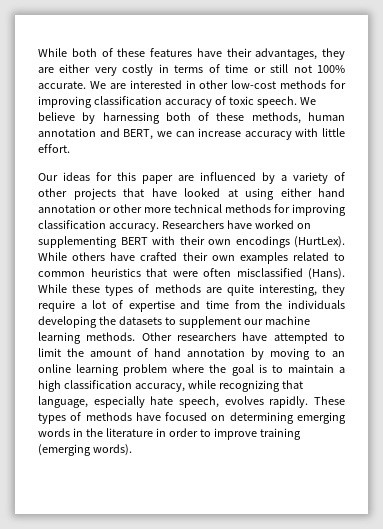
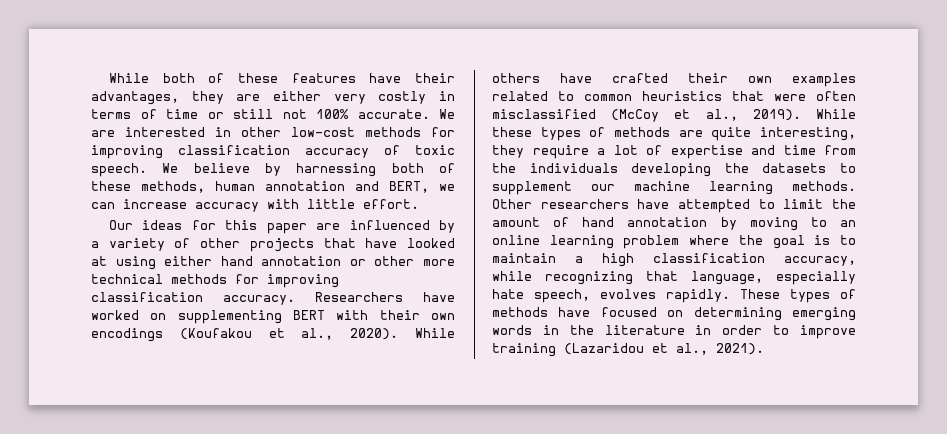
- Researchers have worked on supplementing BERT with their own encodings (HurtLex).
+ Researchers have worked on supplementing BERT with their own encodings (Koufakou et al., 2020).
- While others have crafted their own examples related to common heuristics that were often misclassified (Hans).
+ While others have crafted their own examples related to common heuristics that were often misclassified (McCoy et al., 2019).
- These types of methods have focused on determining emerging words in the literature in order to improve training (emerging words).
+ These types of methods have focused on determining emerging words in the literature in order to improve training (Lazaridou et al., 2021).

